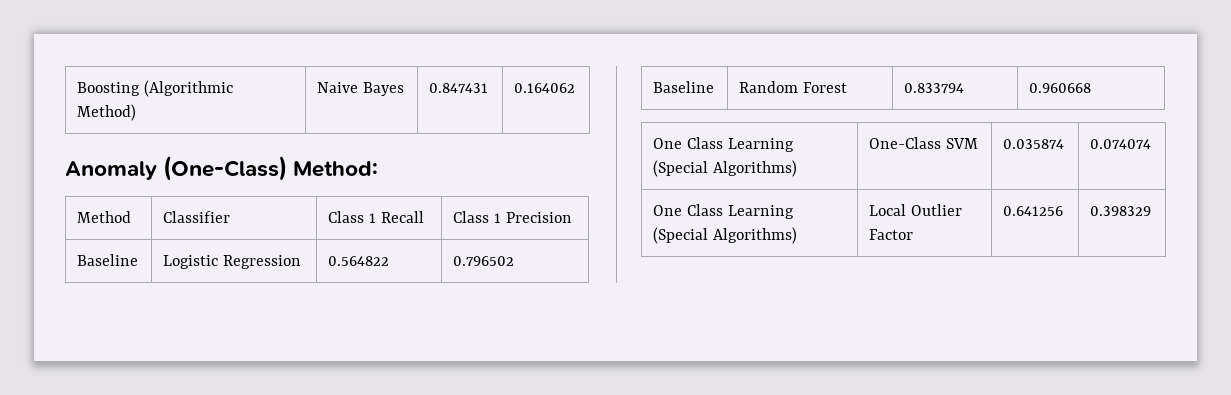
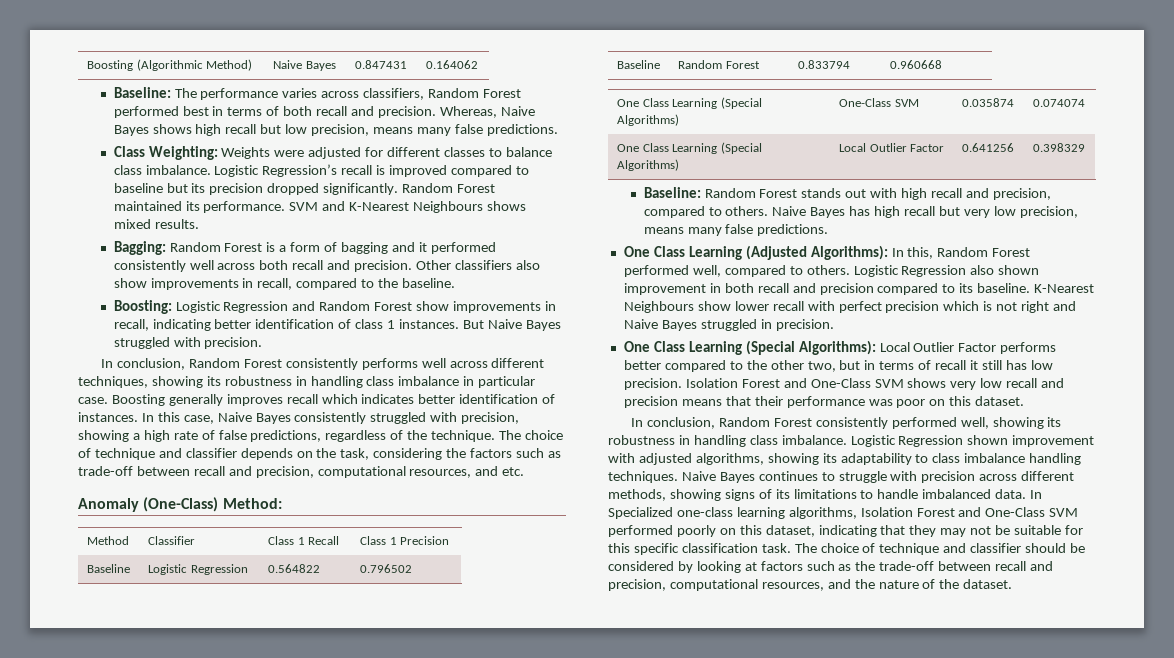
+ Baseline: The performance varies across classifiers, Random Forest performed best in terms of both recall and precision. Whereas, Naive Bayes shows high recall but low precision, means many false predictions.
+ Class Weighting: Weights were adjusted for different classes to balance class imbalance. Logistic Regression’s recall is improved compared to baseline but its precision dropped significantly. Random Forest maintained its performance. SVM and K-Nearest Neighbours shows mixed results.
+ Bagging: Random Forest is a form of bagging and it performed consistently well across both recall and precision. Other classifiers also show improvements in recall, compared to the baseline.
+ Boosting: Logistic Regression and Random Forest show improvements in recall, indicating better identification of class 1 instances. But Naive Bayes struggled with precision.
+ In conclusion, Random Forest consistently performs well across different techniques, showing its robustness in handling class imbalance in particular case. Boosting generally improves recall which indicates better identification of instances. In this case, Naive Bayes consistently struggled with precision, showing a high rate of false predictions, regardless of the technique. The choice of technique and classifier depends on the task, considering the factors such as trade-off between recall and precision, computational resources, and etc.
+ Baseline: Random Forest stands out with high recall and precision, compared to others. Naive Bayes has high recall but very low precision, means many false predictions.
+ One Class Learning (Adjusted Algorithms): In this, Random Forest performed well, compared to others. Logistic Regression also shown improvement in both recall and precision compared to its baseline. K-Nearest Neighbours show lower recall with perfect precision which is not right and Naive Bayes struggled in precision.
+ One Class Learning (Special Algorithms): Local Outlier Factor performs better compared to the other two, but in terms of recall it still has low precision. Isolation Forest and One-Class SVM shows very low recall and precision means that their performance was poor on this dataset.
+ In conclusion, Random Forest consistently performed well, showing its robustness in handling class imbalance. Logistic Regression shown improvement with adjusted algorithms, showing its adaptability to class imbalance handling techniques. Naive Bayes continues to struggle with precision across different methods, showing signs of its limitations to handle imbalanced data. In Specialized one-class learning algorithms, Isolation Forest and One-Class SVM performed poorly on this dataset, indicating that they may not be suitable for this specific classification task. The choice of technique and classifier should be considered by looking at factors such as the trade-off between recall and precision, computational resources, and the nature of the dataset.

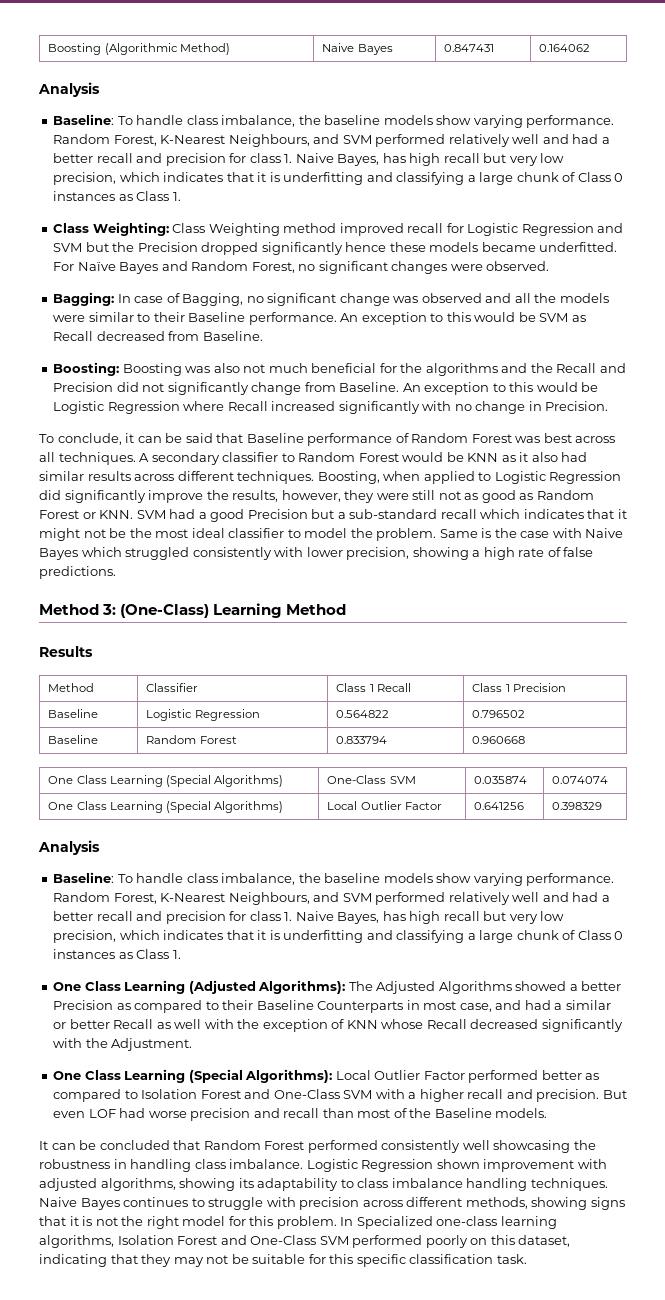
  Boosting (Algorithmic Method) | Naive Bayes | 0.847431 | 0.164062
- Baseline: The performance varies across classifiers, Random Forest performed best in terms of both recall and precision. Whereas, Naive Bayes shows high recall but low precision, means many false predictions.
- Class Weighting: Weights were adjusted for different classes to balance class imbalance. Logistic Regression’s recall is improved compared to baseline but its precision dropped significantly. Random Forest maintained its performance. SVM and K-Nearest Neighbours shows mixed results.
- Bagging: Random Forest is a form of bagging and it performed consistently well across both recall and precision. Other classifiers also show improvements in recall, compared to the baseline.
- Boosting: Logistic Regression and Random Forest show improvements in recall, indicating better identification of class 1 instances. But Naive Bayes struggled with precision.
- In conclusion, Random Forest consistently performs well across different techniques, showing its robustness in handling class imbalance in particular case. Boosting generally improves recall which indicates better identification of instances. In this case, Naive Bayes consistently struggled with precision, showing a high rate of false predictions, regardless of the technique. The choice of technique and classifier depends on the task, considering the factors such as trade-off between recall and precision, computational resources, and etc.
- Anomaly (One-Class) Method:
+ Analysis
+ Baseline: To handle class imbalance, the baseline models show varying performance. Random Forest, K-Nearest Neighbours, and SVM performed relatively well and had a better recall and precision for class 1. Naive Bayes, has high recall but very low precision, which indicates that it is underfitting and classifying a large chunk of Class 0 instances as Class 1.
+ Class Weighting: Class Weighting method improved recall for Logistic Regression and SVM but the Precision dropped significantly hence these models became underfitted. For Naïve Bayes and Random Forest, no significant changes were observed.
+ Bagging: In case of Bagging, no significant change was observed and all the models were similar to their Baseline performance. An exception to this would be SVM as Recall decreased from Baseline.
+ Boosting: Boosting was also not much beneficial for the algorithms and the Recall and Precision did not significantly change from Baseline. An exception to this would be Logistic Regression where Recall increased significantly with no change in Precision.
+ To conclude, it can be said that Baseline performance of Random Forest was best across all techniques. A secondary classifier to Random Forest would be KNN as it also had similar results across different techniques. Boosting, when applied to Logistic Regression did significantly improve the results, however, they were still not as good as Random Forest or KNN. SVM had a good Precision but a sub-standard recall which indicates that it might not be the most ideal classifier to model the problem. Same is the case with Naive Bayes which struggled consistently with lower precision, showing a high rate of false predictions.
+ Method 3: (One-Class) Learning Method
+ Results
  One Class Learning (Special Algorithms) | Local Outlier Factor | 0.641256 | 0.398329
- Baseline: Random Forest stands out with high recall and precision, compared to others. Naive Bayes has high recall but very low precision, means many false predictions.
+ Analysis
+ Baseline: To handle class imbalance, the baseline models show varying performance. Random Forest, K-Nearest Neighbours, and SVM performed relatively well and had a better recall and precision for class 1. Naive Bayes, has high recall but very low precision, which indicates that it is underfitting and classifying a large chunk of Class 0 instances as Class 1.
- One Class Learning (Adjusted Algorithms): In this, Random Forest performed well, compared to others. Logistic Regression also shown improvement in both recall and precision compared to its baseline. K-Nearest Neighbours show lower recall with perfect precision which is not right and Naive Bayes struggled in precision.
+ One Class Learning (Adjusted Algorithms): The Adjusted Algorithms showed a better Precision as compared to their Baseline Counterparts in most case, and had a similar or better Recall as well with the exception of KNN whose Recall decreased significantly with the Adjustment.
- One Class Learning (Special Algorithms): Local Outlier Factor performs better compared to the other two, but in terms of recall it still has low precision. Isolation Forest and One-Class SVM shows very low recall and precision means that their performance was poor on this dataset.
- In conclusion, Random Forest consistently performed well, showing its robustness in handling class imbalance.
+ One Class Learning (Special Algorithms): Local Outlier Factor performed better as compared to Isolation Forest and One-Class SVM with a higher recall and precision. But even LOF had worse precision and recall than most of the Baseline models.
+ It can be concluded that Random Forest performed consistently well showcasing the robustness in handling class imbalance.
- Naive Bayes continues to struggle with precision across different methods, showing signs of its limitations to handle imbalanced data.
+ Naive Bayes continues to struggle with precision across different methods, showing signs that it is not the right model for this problem.
- The choice of technique and classifier should be considered by looking at factors such as the trade-off between recall and precision, computational resources, and the nature of the dataset.

